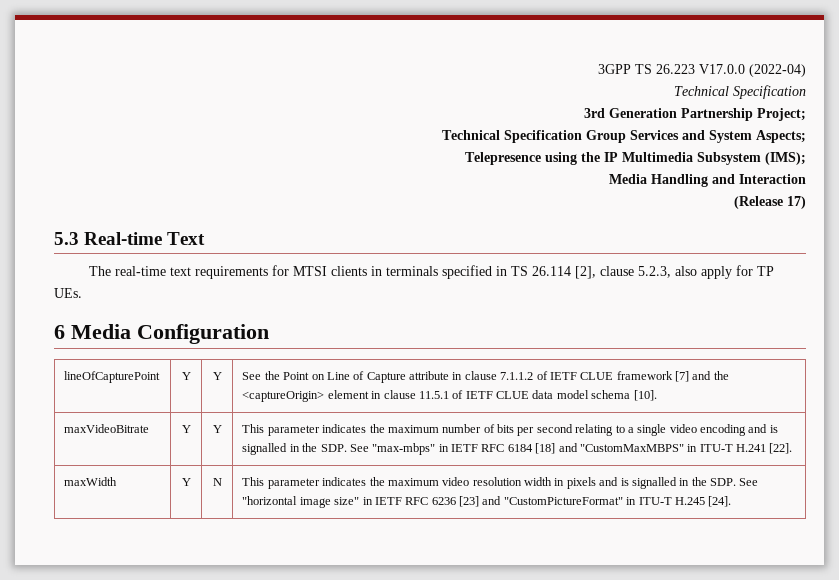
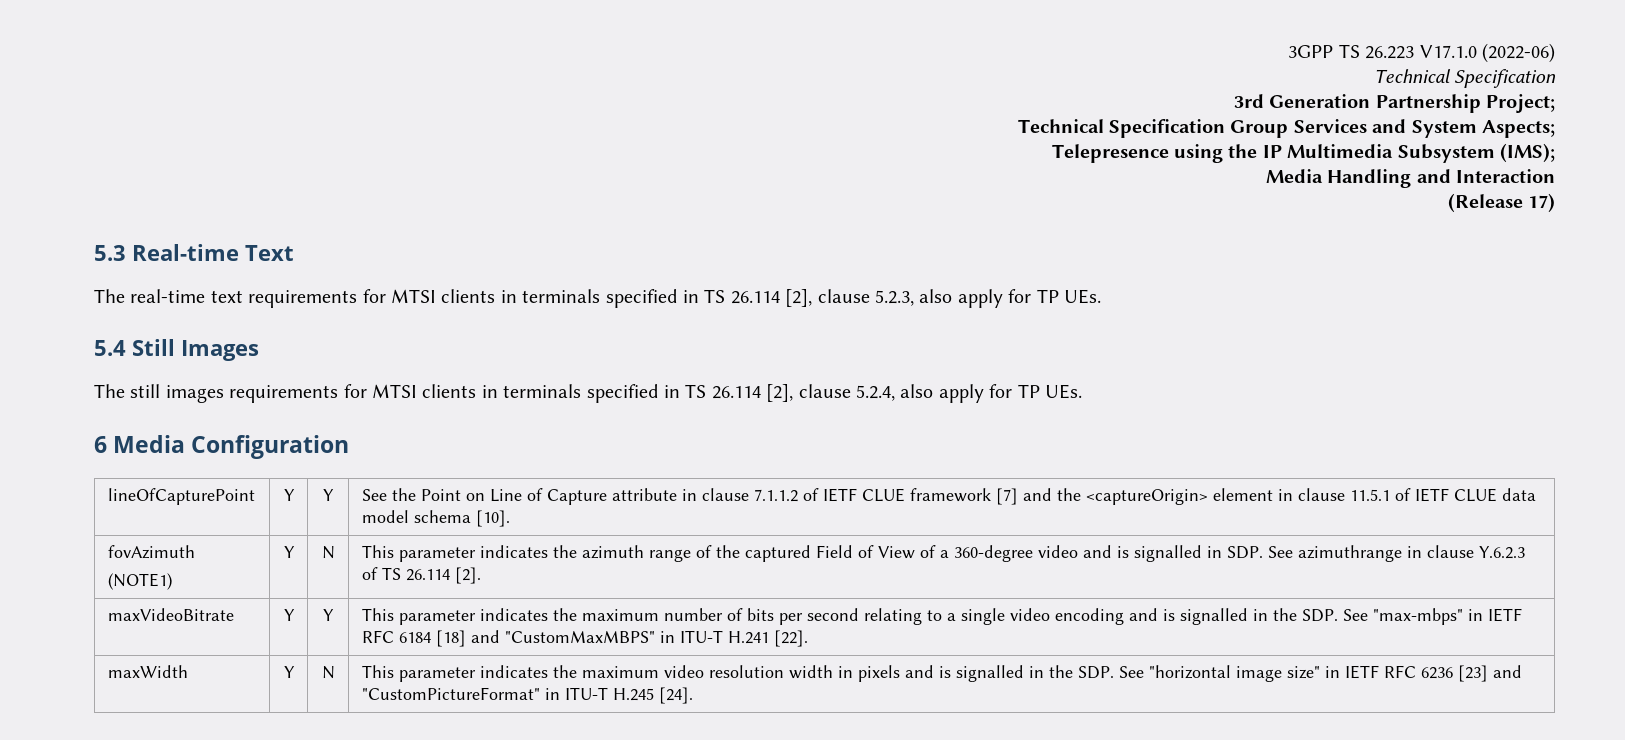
- 3GPP TS 26.223 V17.0.0 (2022-04)
+ 3GPP TS 26.223 V17.1.0 (2022-06)
+ 5.4 Still Images
+ The still images requirements for MTSI clients in terminals specified in TS 26.114 [2], clause 5.2.4, also apply for TP UEs.
+ fovAzimuth
+ (NOTE1) | Y | N | This parameter indicates the azimuth range of the captured Field of View of a 360-degree video and is signalled in SDP. See azimuthrange in clause Y.6.2.3 of TS 26.114 [2].

